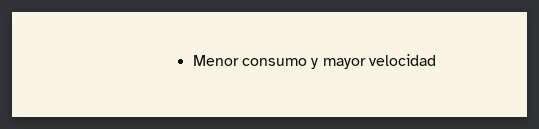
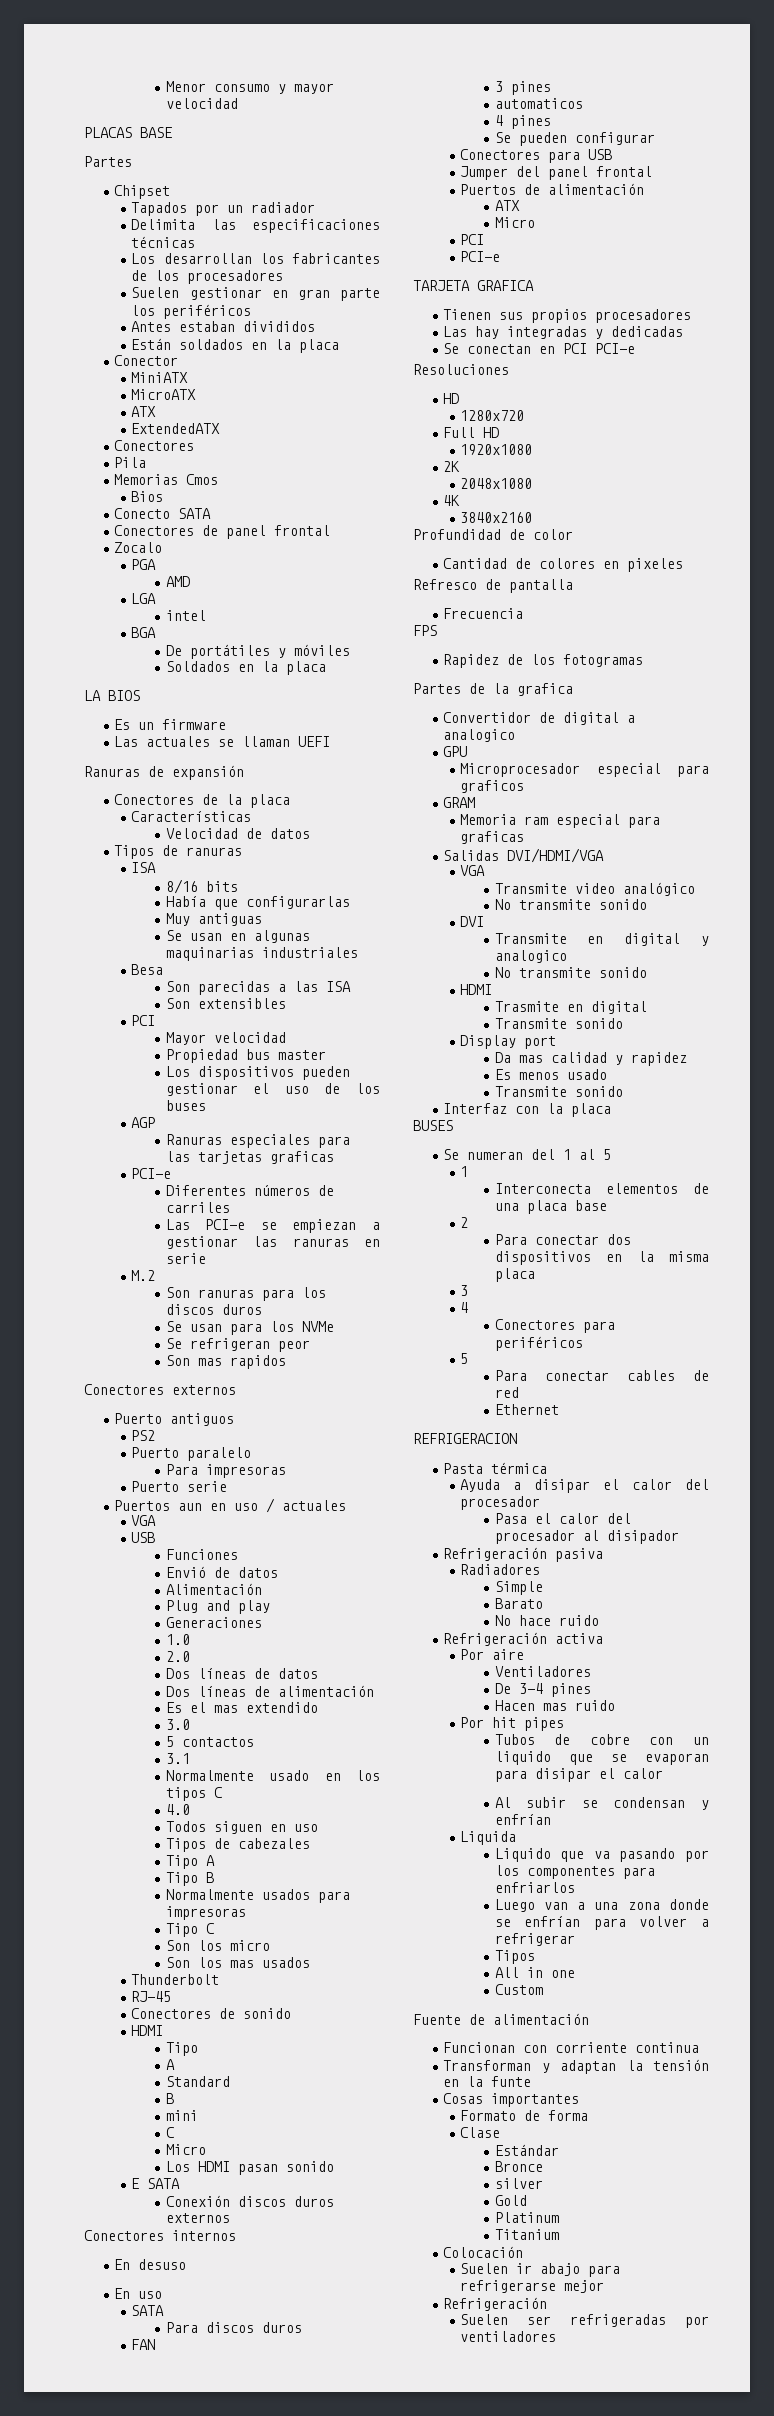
+ PLACAS BASE
+ Partes
+ Chipset
+ Tapados por un radiador
+ Delimita las especificaciones técnicas
+ Los desarrollan los fabricantes de los procesadores
+ Suelen gestionar en gran parte los periféricos
+ Antes estaban divididos
+ Están soldados en la placa
+ Conector
+ MiniATX
+ MicroATX
+ ATX
+ ExtendedATX
+ Conectores
+ Pila
+ Memorias Cmos
+ Bios
+ Conecto SATA
+ Conectores de panel frontal
+ Zocalo
+ PGA
+ AMD
+ LGA
+ intel
+ BGA
+ De portátiles y móviles
+ Soldados en la placa
+ LA BIOS
+ Es un firmware
+ Las actuales se llaman UEFI
+ Ranuras de expansión
+ Conectores de la placa
+ Características
+ Velocidad de datos
+ Tipos de ranuras
+ ISA
+ 8/16 bits
+ Había que configurarlas
+ Muy antiguas
+ Se usan en algunas maquinarias industriales
+ Besa
+ Son parecidas a las ISA
+ Son extensibles
+ PCI
+ Mayor velocidad
+ Propiedad bus master
+ Los dispositivos pueden gestionar el uso de los buses
+ AGP
+ Ranuras especiales para las tarjetas graficas
+ PCI-e
+ Diferentes números de carriles
+ Las PCI-e se empiezan a gestionar las ranuras en serie
+ M.2
+ Son ranuras para los discos duros
+ Se usan para los NVMe
+ Se refrigeran peor
+ Son mas rapidos
+ Conectores externos
+ Puerto antiguos
+ PS2
+ Puerto paralelo
+ Para impresoras
+ Puerto serie
+ Puertos aun en uso / actuales
+ VGA
+ USB
+ Funciones
+ Envió de datos
+ Alimentación
+ Plug and play
+ Generaciones
+ 1.0
+ 2.0
+ Dos líneas de datos
+ Dos líneas de alimentación
+ Es el mas extendido
+ 3.0
+ 5 contactos
+ 3.1
+ Normalmente usado en los tipos C
+ 4.0
+ Todos siguen en uso
+ Tipos de cabezales
+ Tipo A
+ Tipo B
+ Normalmente usados para impresoras
+ Tipo C
+ Son los micro
+ Son los mas usados
+ Thunderbolt
+ RJ-45
+ Conectores de sonido
+ HDMI
+ Tipo
+ A
+ Standard
+ B
+ mini
+ C
+ Micro
+ Los HDMI pasan sonido
+ E SATA
+ Conexión discos duros externos
+ Conectores internos
+ En desuso
+ En uso
+ SATA
+ Para discos duros
+ FAN
+ 3 pines
+ automaticos
+ 4 pines
+ Se pueden configurar
+ Conectores para USB
+ Jumper del panel frontal
+ Puertos de alimentación
+ ATX
+ Micro
+ PCI
+ PCI-e
+ TARJETA GRAFICA
+ Tienen sus propios procesadores
+ Las hay integradas y dedicadas
+ Se conectan en PCI PCI-e
+ Resoluciones
+ HD
+ 1280x720
+ Full HD
+ 1920x1080
+ 2K
+ 2048x1080
+ 4K
+ 3840x2160
+ Profundidad de color
+ Cantidad de colores en pixeles
+ Refresco de pantalla
+ Frecuencia
+ FPS
+ Rapidez de los fotogramas
+ Partes de la grafica
+ Convertidor de digital a analogico
+ GPU
+ Microprocesador especial para graficos
+ GRAM
+ Memoria ram especial para graficas
+ Salidas DVI/HDMI/VGA
+ VGA
+ Transmite video analógico
+ No transmite sonido
+ DVI
+ Transmite en digital y analogico
+ No transmite sonido
+ HDMI
+ Trasmite en digital
+ Transmite sonido
+ Display port
+ Da mas calidad y rapidez
+ Es menos usado
+ Transmite sonido
+ Interfaz con la placa
+ BUSES
+ Se numeran del 1 al 5
+ 1
+ Interconecta elementos de una placa base
+ 2
+ Para conectar dos dispositivos en la misma placa
+ 3
+ 4
+ Conectores para periféricos
+ 5
+ Para conectar cables de red
+ Ethernet
+ REFRIGERACION
+ Pasta térmica
+ Ayuda a disipar el calor del procesador
+ Pasa el calor del procesador al disipador
+ Refrigeración pasiva
+ Radiadores
+ Simple
+ Barato
+ No hace ruido
+ Refrigeración activa
+ Por aire
+ Ventiladores
+ De 3-4 pines
+ Hacen mas ruido
+ Por hit pipes
+ Tubos de cobre con un liquido que se evaporan para disipar el calor
+ Al subir se condensan y enfrían
+ Liquida
+ Liquido que va pasando por los componentes para enfriarlos
+ Luego van a una zona donde se enfrían para volver a refrigerar
+ Tipos
+ All in one
+ Custom
+ Fuente de alimentación
+ Funcionan con corriente continua
+ Transforman y adaptan la tensión en la funte
+ Cosas importantes
+ Formato de forma
+ Clase
+ Estándar
+ Bronce
+ silver
+ Gold
+ Platinum
+ Titanium
+ Colocación
+ Suelen ir abajo para refrigerarse mejor
+ Refrigeración
+ Suelen ser refrigeradas por ventiladores

